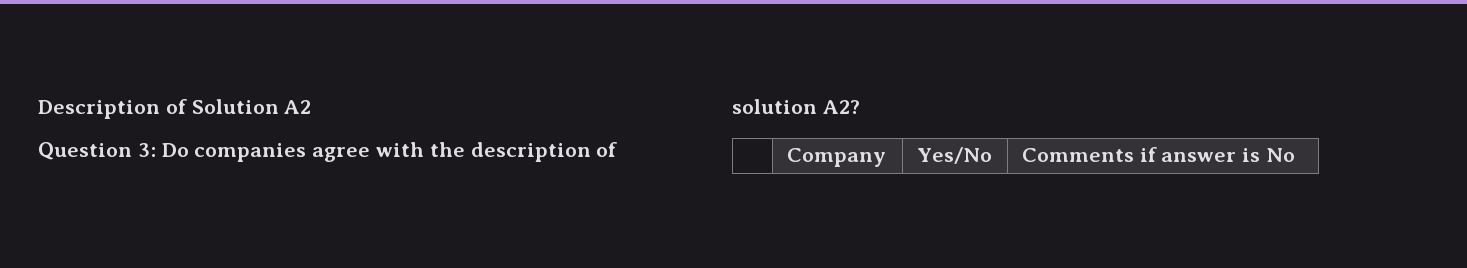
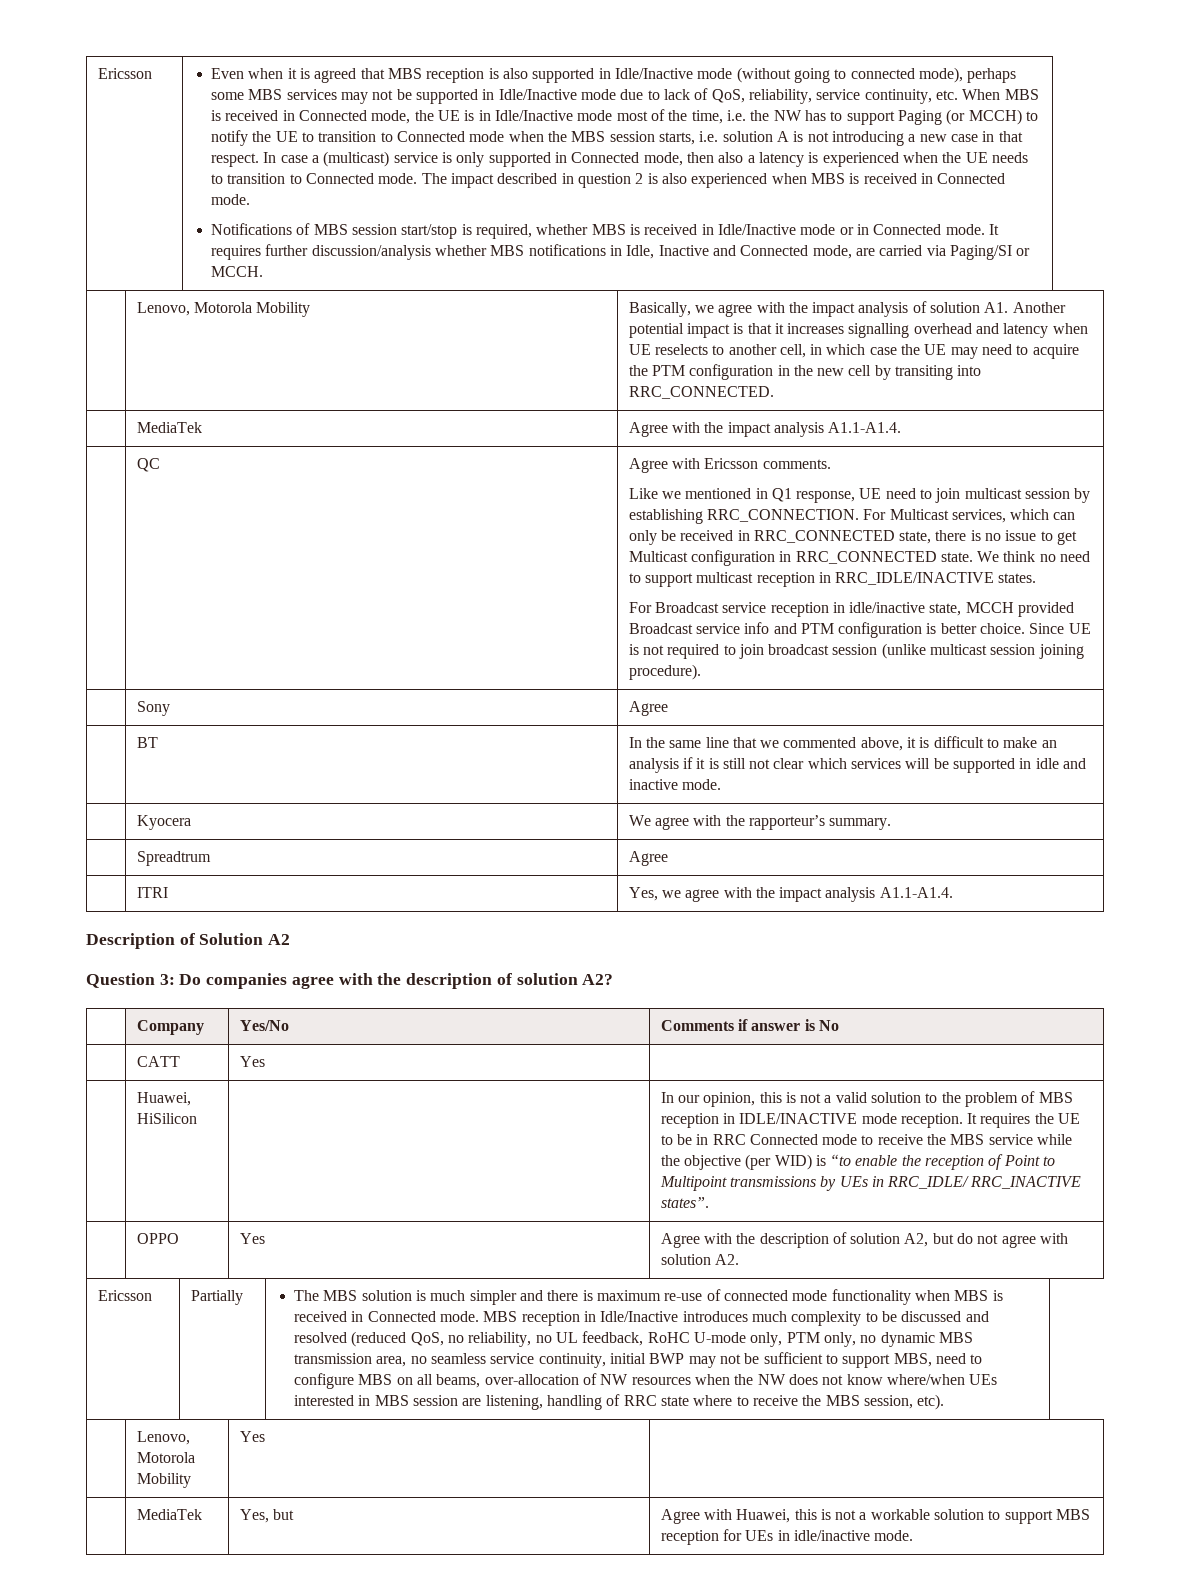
+ Ericsson | Even when it is agreed that MBS reception is also supported in Idle/Inactive mode (without going to connected mode), perhaps some MBS services may not be supported in Idle/Inactive mode due to lack of QoS, reliability, service continuity, etc. When MBS is received in Connected mode, the UE is in Idle/Inactive mode most of the time, i.e. the NW has to support Paging (or MCCH) to notify the UE to transition to Connected mode when the MBS session starts, i.e. solution A is not introducing a new case in that respect. In case a (multicast) service is only supported in Connected mode, then also a latency is experienced when the UE needs to transition to Connected mode. The impact described in question 2 is also experienced when MBS is received in Connected mode.
+ Notifications of MBS session start/stop is required, whether MBS is received in Idle/Inactive mode or in Connected mode. It requires further discussion/analysis whether MBS notifications in Idle, Inactive and Connected mode, are carried via Paging/SI or MCCH.
+ | Lenovo, Motorola Mobility | Basically, we agree with the impact analysis of solution A1. Another potential impact is that it increases signalling overhead and latency when UE reselects to another cell, in which case the UE may need to acquire the PTM configuration in the new cell by transiting into RRC_CONNECTED.
+ | MediaTek | Agree with the impact analysis A1.1-A1.4.
+ | QC | Agree with Ericsson comments.
+ Like we mentioned in Q1 response, UE need to join multicast session by establishing RRC_CONNECTION. For Multicast services, which can only be received in RRC_CONNECTED state, there is no issue to get Multicast configuration in RRC_CONNECTED state. We think no need to support multicast reception in RRC_IDLE/INACTIVE states.
+ For Broadcast service reception in idle/inactive state, MCCH provided Broadcast service info and PTM configuration is better choice. Since UE is not required to join broadcast session (unlike multicast session joining procedure).
+ | Sony | Agree
+ | BT | In the same line that we commented above, it is difficult to make an analysis if it is still not clear which services will be supported in idle and inactive mode.
+ | Kyocera | We agree with the rapporteur’s summary.
+ | Spreadtrum | Agree
+ | ITRI | Yes, we agree with the impact analysis A1.1-A1.4.
+ | CATT | Yes |
+ | Huawei, HiSilicon | | In our opinion, this is not a valid solution to the problem of MBS reception in IDLE/INACTIVE mode reception. It requires the UE to be in RRC Connected mode to receive the MBS service while the objective (per WID) is “to enable the reception of Point to Multipoint transmissions by UEs in RRC_IDLE/ RRC_INACTIVE states”.
+ | OPPO | Yes | Agree with the description of solution A2, but do not agree with solution A2.
+ Ericsson | Partially | The MBS solution is much simpler and there is maximum re-use of connected mode functionality when MBS is received in Connected mode. MBS reception in Idle/Inactive introduces much complexity to be discussed and resolved (reduced QoS, no reliability, no UL feedback, RoHC U-mode only, PTM only, no dynamic MBS transmission area, no seamless service continuity, initial BWP may not be sufficient to support MBS, need to configure MBS on all beams, over-allocation of NW resources when the NW does not know where/when UEs interested in MBS session are listening, handling of RRC state where to receive the MBS session, etc).
+ | Lenovo, Motorola Mobility | Yes |
+ | MediaTek | Yes, but | Agree with Huawei, this is not a workable solution to support MBS reception for UEs in idle/inactive mode.

